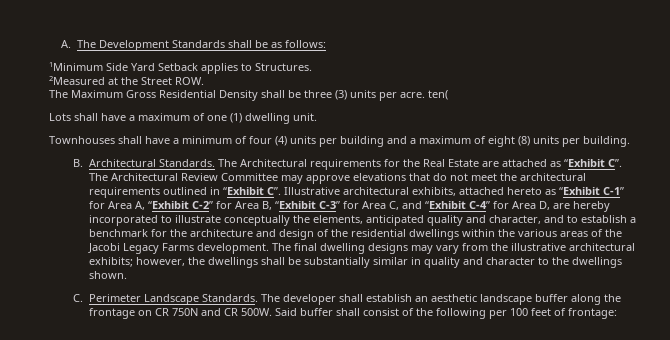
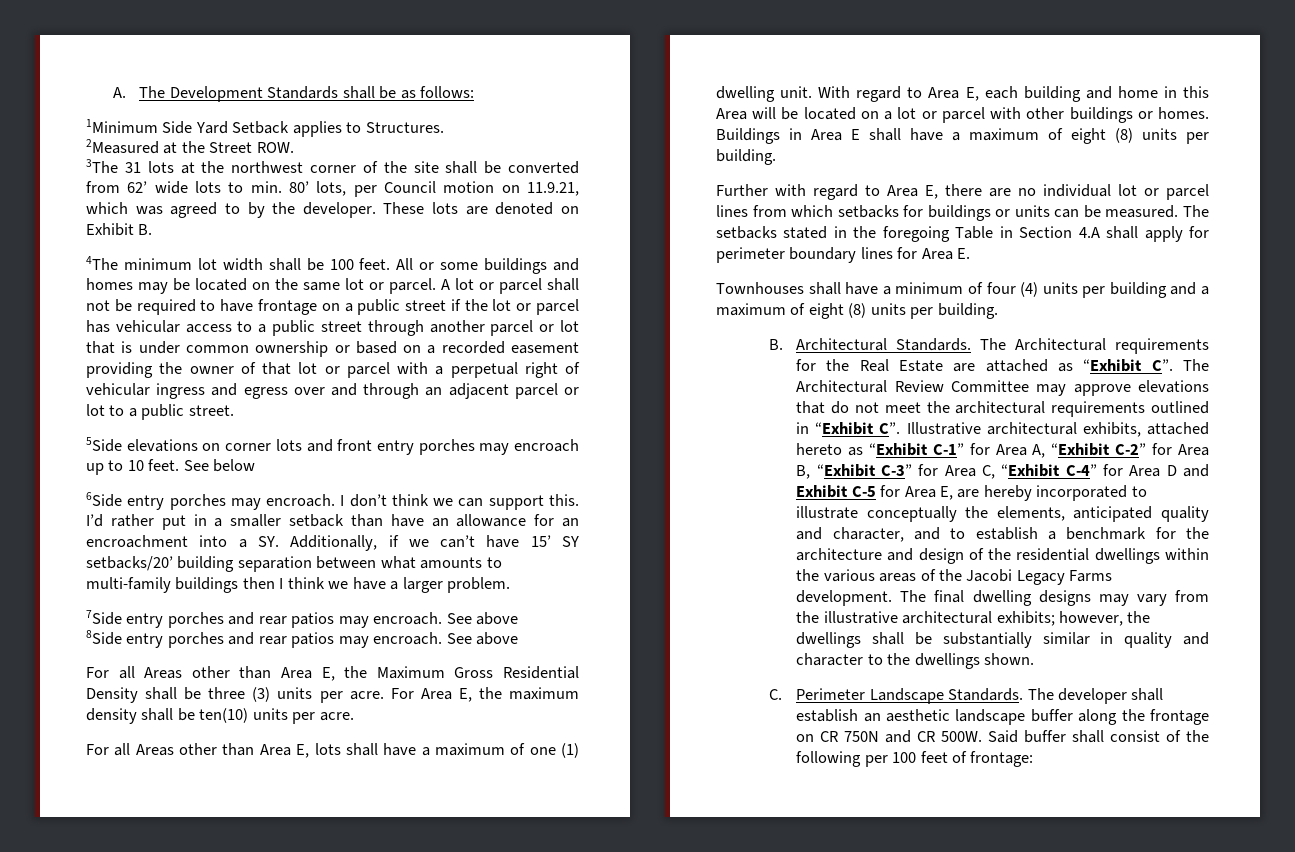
- The Maximum Gross Residential Density shall be three (3) units per acre. ten(
- Lots shall have a maximum of one (1) dwelling unit.
+ 3The 31 lots at the northwest corner of the site shall be converted from 62’ wide lots to min. 80’ lots, per Council motion on 11.9.21, which was agreed to by the developer. These lots are denoted on Exhibit B.
+ 4The minimum lot width shall be 100 feet. All or some buildings and homes may be located on the same lot or parcel. A lot or parcel shall not be required to have frontage on a public street if the lot or parcel has vehicular access to a public street through another parcel or lot that is under common ownership or based on a recorded easement providing the owner of that lot or parcel with a perpetual right of vehicular ingress and egress over and through an adjacent parcel or lot to a public street.
+ 5Side elevations on corner lots and front entry porches may encroach up to 10 feet. See below
+ 6Side entry porches may encroach. I don’t think we can support this. I’d rather put in a smaller setback than have an allowance for an encroachment into a SY. Additionally, if we can’t have 15’ SY setbacks/20’ building separation between what amounts to multi-family buildings then I think we have a larger problem.
+ 7Side entry porches and rear patios may encroach. See above
+ 8Side entry porches and rear patios may encroach. See above
+ For all Areas other than Area E, the Maximum Gross Residential Density shall be three (3) units per acre. For Area E, the maximum density shall be ten(10) units per acre.
+ For all Areas other than Area E, lots shall have a maximum of one (1) dwelling unit. With regard to Area E, each building and home in this Area will be located on a lot or parcel with other buildings or homes. Buildings in Area E shall have a maximum of eight (8) units per building.
+ Further with regard to Area E, there are no individual lot or parcel lines from which setbacks for buildings or units can be measured. The setbacks stated in the foregoing Table in Section 4.A shall apply for perimeter boundary lines for Area E.
- The Architectural requirements for the Real Estate are attached as “Exhibit C”. The Architectural Review Committee may approve elevations that do not meet the architectural requirements outlined in “Exhibit C”. Illustrative architectural exhibits, attached hereto as “Exhibit C-1” for Area A, “Exhibit C-2” for Area B, “Exhibit C-3” for Area C, and “Exhibit C-4” for Area D, are hereby incorporated to illustrate conceptually the elements, anticipated quality and character, and to establish a benchmark for the architecture and design of the residential dwellings within the various areas of the Jacobi Legacy Farms development.
+ The Architectural requirements for the Real Estate are attached as “Exhibit C”. The Architectural Review Committee may approve elevations that do not meet the architectural requirements outlined in “Exhibit C”. Illustrative architectural exhibits, attached hereto as “Exhibit C-1” for Area A, “Exhibit C-2” for Area B, “Exhibit C-3” for Area C, “Exhibit C-4” for Area D and Exhibit C-5 for Area E, are hereby incorporated to illustrate conceptually the elements, anticipated quality and character, and to establish a benchmark for the architecture and design of the residential dwellings within the various areas of the Jacobi Legacy Farms development.

